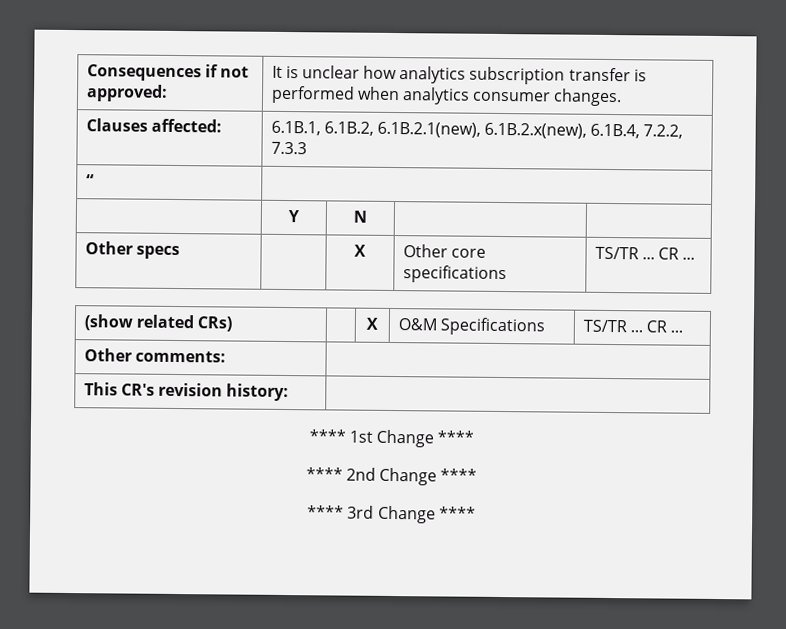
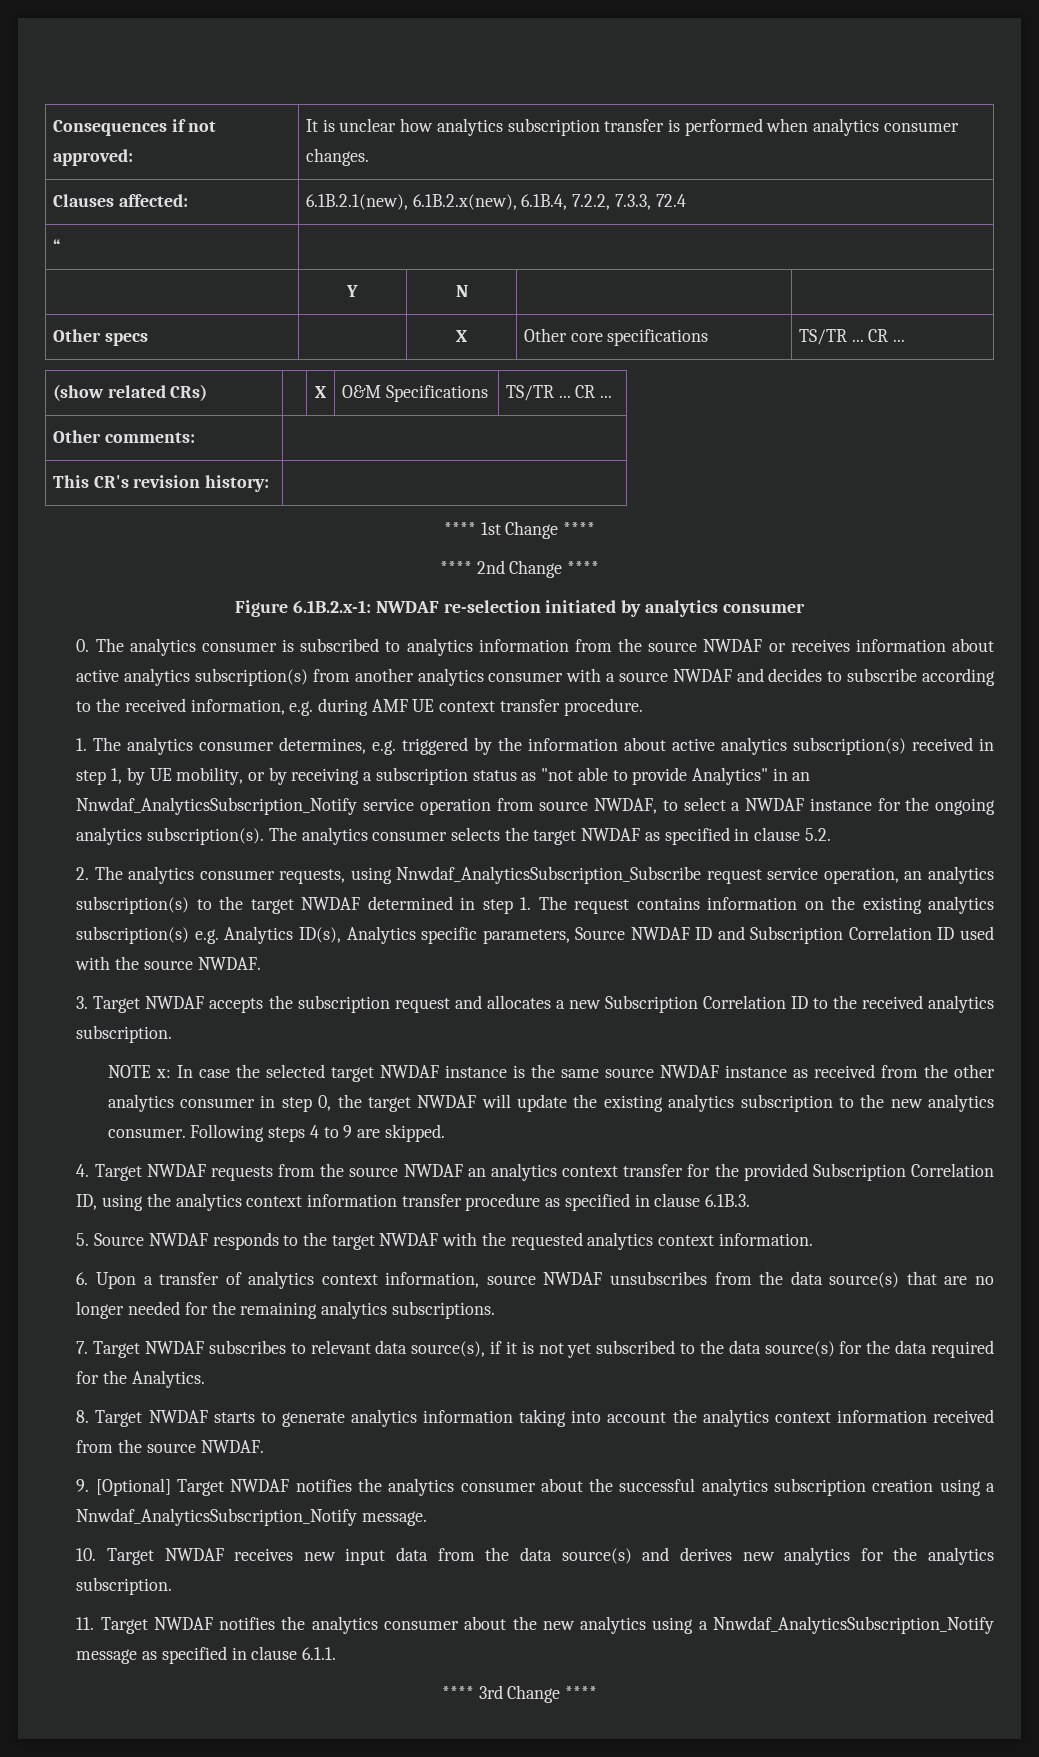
- Clauses affected: | 6.1B.1, 6.1B.2, 6.1B.2.1(new), 6.1B.2.x(new), 6.1B.4, 7.2.2, 7.3.3
+ Clauses affected: | 6.1B.2.1(new), 6.1B.2.x(new), 6.1B.4, 7.2.2, 7.3.3, 72.4
+ Figure 6.1B.2.x-1: NWDAF re-selection initiated by analytics consumer
+ 0. The analytics consumer is subscribed to analytics information from the source NWDAF or receives information about active analytics subscription(s) from another analytics consumer with a source NWDAF and decides to subscribe according to the received information, e.g. during AMF UE context transfer procedure.
+ 1. The analytics consumer determines, e.g. triggered by the information about active analytics subscription(s) received in step 1, by UE mobility, or by receiving a subscription status as "not able to provide Analytics" in an Nnwdaf_AnalyticsSubscription_Notify service operation from source NWDAF, to select a NWDAF instance for the ongoing analytics subscription(s). The analytics consumer selects the target NWDAF as specified in clause 5.2.
+ 2. The analytics consumer requests, using Nnwdaf_AnalyticsSubscription_Subscribe request service operation, an analytics subscription(s) to the target NWDAF determined in step 1. The request contains information on the existing analytics subscription(s) e.g. Analytics ID(s), Analytics specific parameters, Source NWDAF ID and Subscription Correlation ID used with the source NWDAF.
+ 3. Target NWDAF accepts the subscription request and allocates a new Subscription Correlation ID to the received analytics subscription.
+ NOTE x: In case the selected target NWDAF instance is the same source NWDAF instance as received from the other analytics consumer in step 0, the target NWDAF will update the existing analytics subscription to the new analytics consumer. Following steps 4 to 9 are skipped.
+ 4. Target NWDAF requests from the source NWDAF an analytics context transfer for the provided Subscription Correlation ID, using the analytics context information transfer procedure as specified in clause 6.1B.3.
+ 5. Source NWDAF responds to the target NWDAF with the requested analytics context information.
+ 6. Upon a transfer of analytics context information, source NWDAF unsubscribes from the data source(s) that are no longer needed for the remaining analytics subscriptions.
+ 7. Target NWDAF subscribes to relevant data source(s), if it is not yet subscribed to the data source(s) for the data required for the Analytics.
+ 8. Target NWDAF starts to generate analytics information taking into account the analytics context information received from the source NWDAF.
+ 9. [Optional] Target NWDAF notifies the analytics consumer about the successful analytics subscription creation using a Nnwdaf_AnalyticsSubscription_Notify message.
+ 10. Target NWDAF receives new input data from the data source(s) and derives new analytics for the analytics subscription.
+ 11. Target NWDAF notifies the analytics consumer about the new analytics using a Nnwdaf_AnalyticsSubscription_Notify message as specified in clause 6.1.1.

